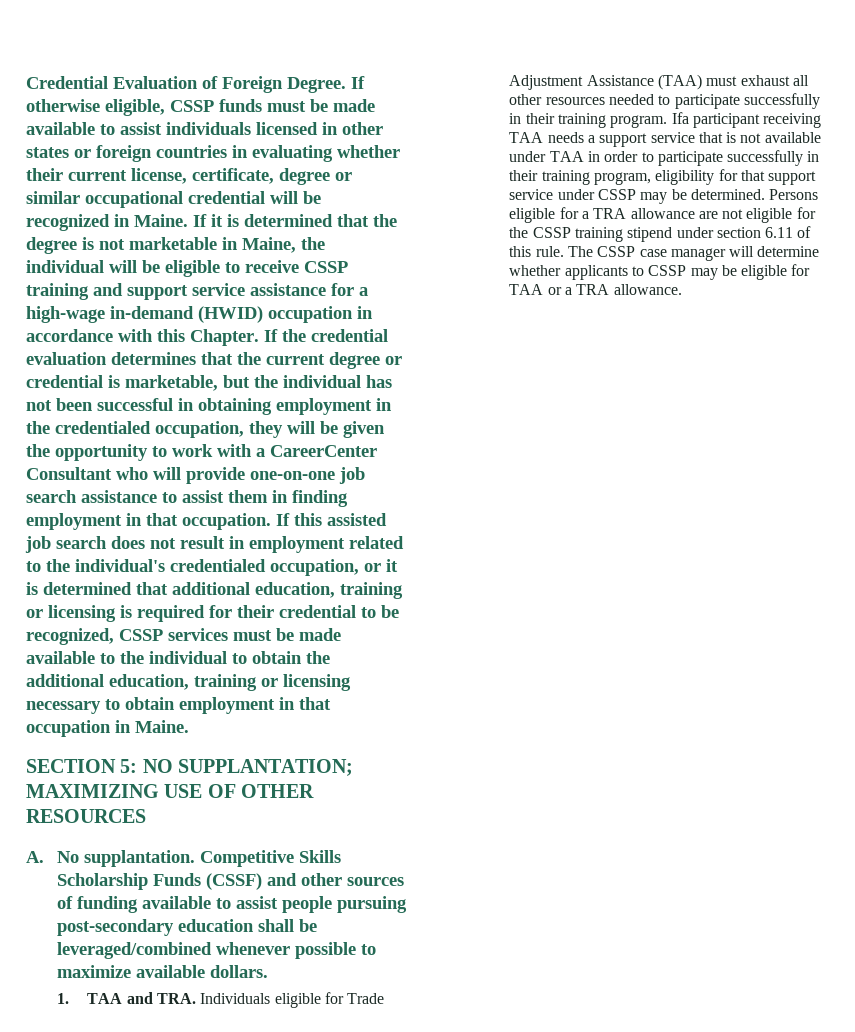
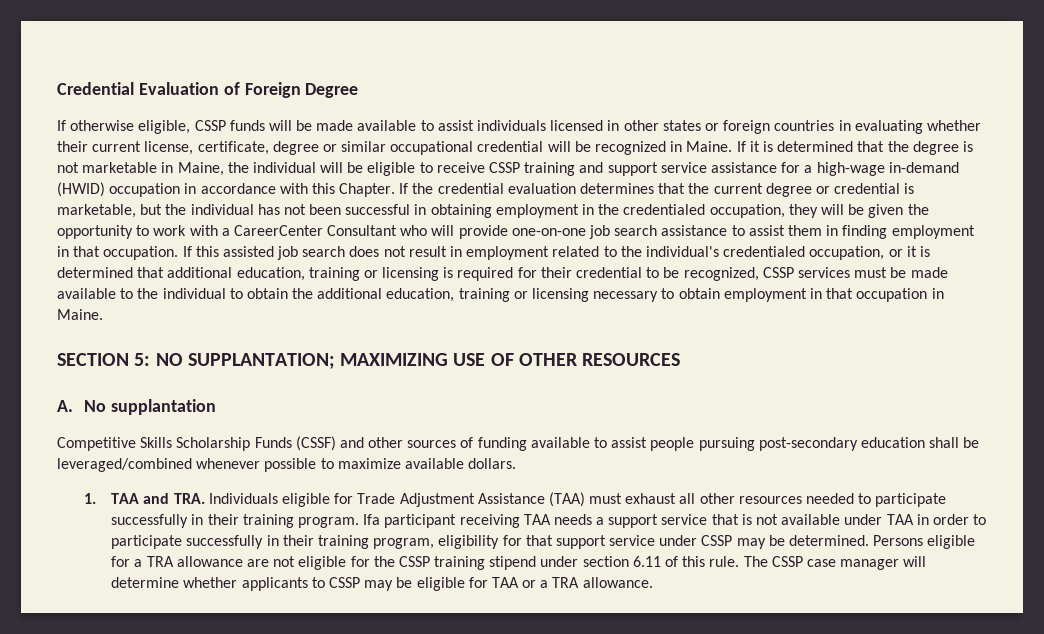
- Credential Evaluation of Foreign Degree. If otherwise eligible, CSSP funds must be made available to assist individuals licensed in other states or foreign countries in evaluating whether their current license, certificate, degree or similar occupational credential will be recognized in Maine.
+ Credential Evaluation of Foreign Degree
+ If otherwise eligible, CSSP funds will be made available to assist individuals licensed in other states or foreign countries in evaluating whether their current license, certificate, degree or similar occupational credential will be recognized in Maine.
- A. No supplantation. Competitive Skills Scholarship Funds (CSSF) and other sources of funding available to assist people pursuing post-secondary education shall be leveraged/combined whenever possible to maximize available dollars.
+ A. No supplantation
+ Competitive Skills Scholarship Funds (CSSF) and other sources of funding available to assist people pursuing post-secondary education shall be leveraged/combined whenever possible to maximize available dollars.

